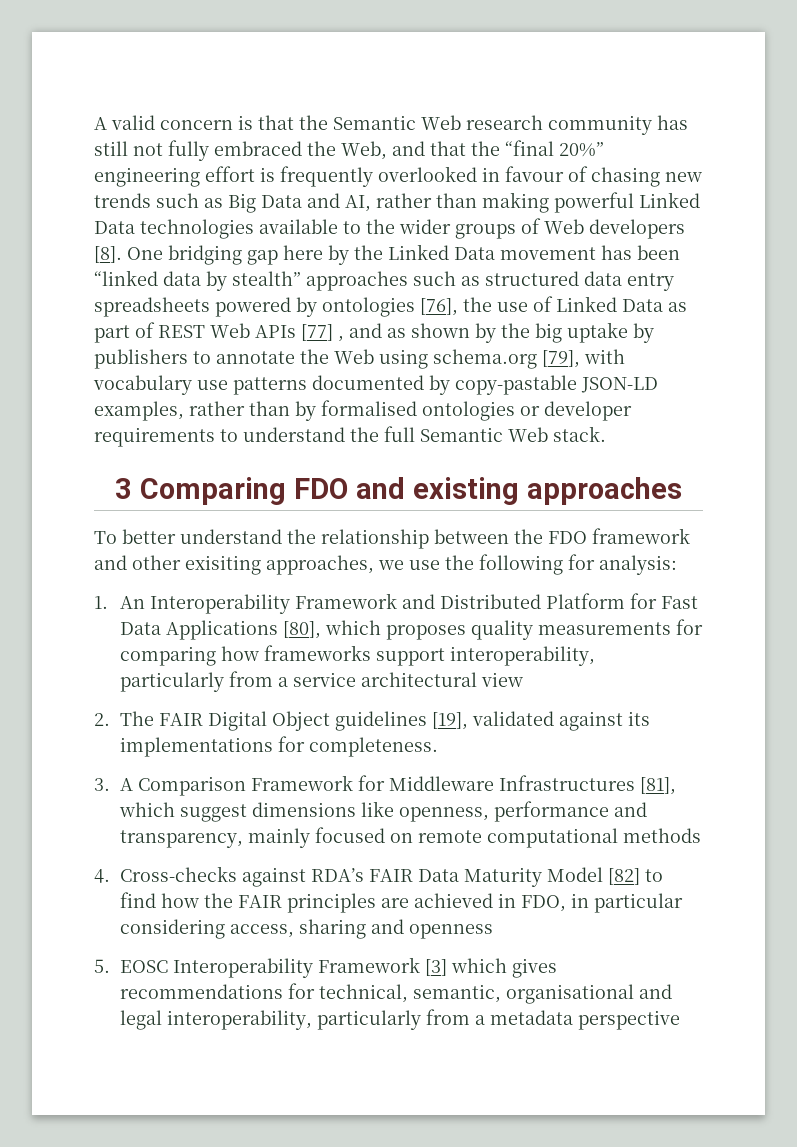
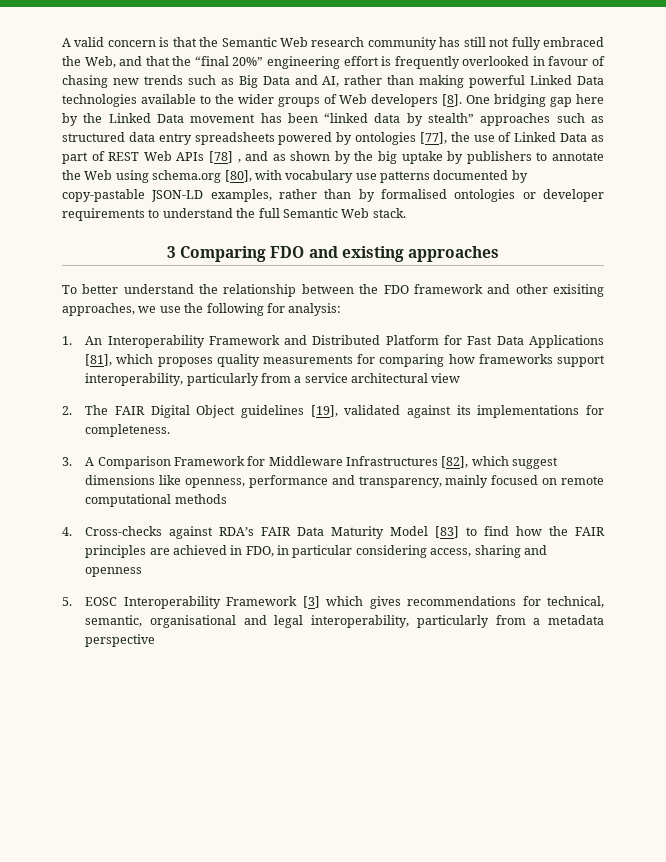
- One bridging gap here by the Linked Data movement has been “linked data by stealth” approaches such as structured data entry spreadsheets powered by ontologies [76], the use of Linked Data as part of REST Web APIs [77] , and as shown by the big uptake by publishers to annotate the Web using schema.org [79], with vocabulary use patterns documented by copy-pastable JSON-LD examples, rather than by formalised ontologies or developer requirements to understand the full Semantic Web stack.
+ One bridging gap here by the Linked Data movement has been “linked data by stealth” approaches such as structured data entry spreadsheets powered by ontologies [77], the use of Linked Data as part of REST Web APIs [78] , and as shown by the big uptake by publishers to annotate the Web using schema.org [80], with vocabulary use patterns documented by copy-pastable JSON-LD examples, rather than by formalised ontologies or developer requirements to understand the full Semantic Web stack.
- 1. An Interoperability Framework and Distributed Platform for Fast Data Applications [80], which proposes quality measurements for comparing how frameworks support interoperability, particularly from a service architectural view
+ 1. An Interoperability Framework and Distributed Platform for Fast Data Applications [81], which proposes quality measurements for comparing how frameworks support interoperability, particularly from a service architectural view
- 3. A Comparison Framework for Middleware Infrastructures [81], which suggest dimensions like openness, performance and transparency, mainly focused on remote computational methods
+ 3. A Comparison Framework for Middleware Infrastructures [82], which suggest dimensions like openness, performance and transparency, mainly focused on remote computational methods
- 4. Cross-checks against RDA’s FAIR Data Maturity Model [82] to find how the FAIR principles are achieved in FDO, in particular considering access, sharing and openness
+ 4. Cross-checks against RDA’s FAIR Data Maturity Model [83] to find how the FAIR principles are achieved in FDO, in particular considering access, sharing and openness

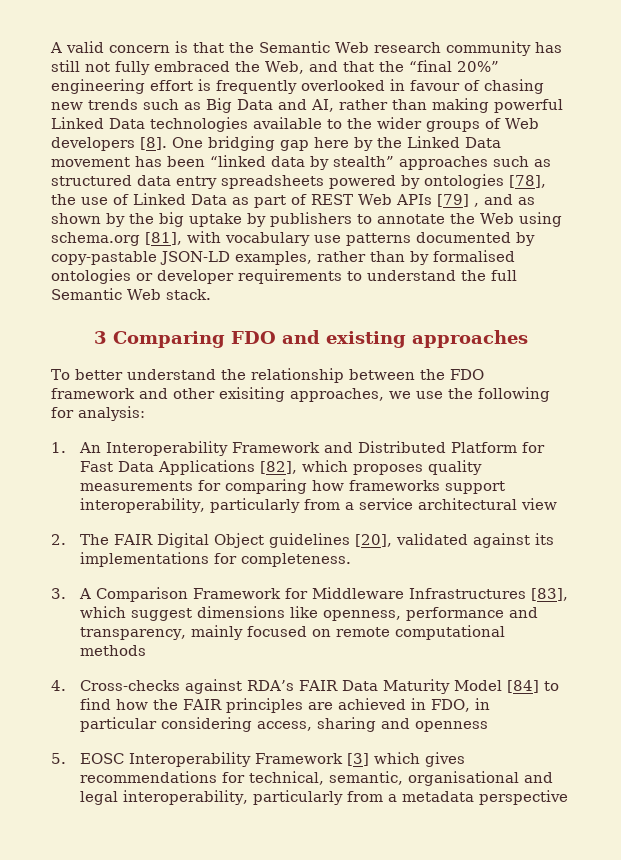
- One bridging gap here by the Linked Data movement has been “linked data by stealth” approaches such as structured data entry spreadsheets powered by ontologies [77], the use of Linked Data as part of REST Web APIs [78] , and as shown by the big uptake by publishers to annotate the Web using schema.org [80], with vocabulary use patterns documented by copy-pastable JSON-LD examples, rather than by formalised ontologies or developer requirements to understand the full Semantic Web stack.
+ One bridging gap here by the Linked Data movement has been “linked data by stealth” approaches such as structured data entry spreadsheets powered by ontologies [78], the use of Linked Data as part of REST Web APIs [79] , and as shown by the big uptake by publishers to annotate the Web using schema.org [81], with vocabulary use patterns documented by copy-pastable JSON-LD examples, rather than by formalised ontologies or developer requirements to understand the full Semantic Web stack.
- 1. An Interoperability Framework and Distributed Platform for Fast Data Applications [81], which proposes quality measurements for comparing how frameworks support interoperability, particularly from a service architectural view
+ 1. An Interoperability Framework and Distributed Platform for Fast Data Applications [82], which proposes quality measurements for comparing how frameworks support interoperability, particularly from a service architectural view
- 2. The FAIR Digital Object guidelines [19], validated against its implementations for completeness.
+ 2. The FAIR Digital Object guidelines [20], validated against its implementations for completeness.
- 3. A Comparison Framework for Middleware Infrastructures [82], which suggest dimensions like openness, performance and transparency, mainly focused on remote computational methods
+ 3. A Comparison Framework for Middleware Infrastructures [83], which suggest dimensions like openness, performance and transparency, mainly focused on remote computational methods
- 4. Cross-checks against RDA’s FAIR Data Maturity Model [83] to find how the FAIR principles are achieved in FDO, in particular considering access, sharing and openness
+ 4. Cross-checks against RDA’s FAIR Data Maturity Model [84] to find how the FAIR principles are achieved in FDO, in particular considering access, sharing and openness

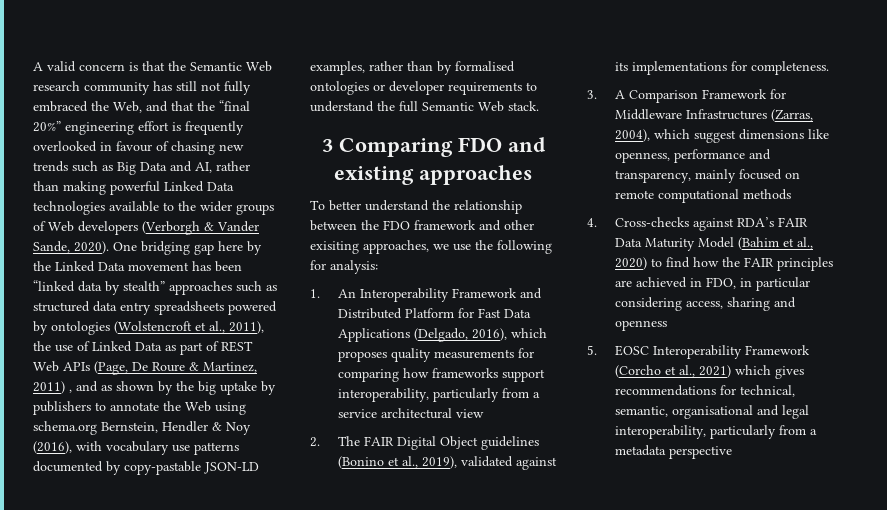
- A valid concern is that the Semantic Web research community has still not fully embraced the Web, and that the “final 20%” engineering effort is frequently overlooked in favour of chasing new trends such as Big Data and AI, rather than making powerful Linked Data technologies available to the wider groups of Web developers [8].
+ A valid concern is that the Semantic Web research community has still not fully embraced the Web, and that the “final 20%” engineering effort is frequently overlooked in favour of chasing new trends such as Big Data and AI, rather than making powerful Linked Data technologies available to the wider groups of Web developers (Verborgh & Vander Sande, 2020).
- One bridging gap here by the Linked Data movement has been “linked data by stealth” approaches such as structured data entry spreadsheets powered by ontologies [78], the use of Linked Data as part of REST Web APIs [79] , and as shown by the big uptake by publishers to annotate the Web using schema.org [81], with vocabulary use patterns documented by copy-pastable JSON-LD examples, rather than by formalised ontologies or developer requirements to understand the full Semantic Web stack.
+ One bridging gap here by the Linked Data movement has been “linked data by stealth” approaches such as structured data entry spreadsheets powered by ontologies (Wolstencroft et al., 2011), the use of Linked Data as part of REST Web APIs (Page, De Roure & Martinez, 2011) , and as shown by the big uptake by publishers to annotate the Web using schema.org Bernstein, Hendler & Noy (2016), with vocabulary use patterns documented by copy-pastable JSON-LD examples, rather than by formalised ontologies or developer requirements to understand the full Semantic Web stack.
- 1. An Interoperability Framework and Distributed Platform for Fast Data Applications [82], which proposes quality measurements for comparing how frameworks support interoperability, particularly from a service architectural view
+ 1. An Interoperability Framework and Distributed Platform for Fast Data Applications (Delgado, 2016), which proposes quality measurements for comparing how frameworks support interoperability, particularly from a service architectural view
- 2. The FAIR Digital Object guidelines [20], validated against its implementations for completeness.
+ 2. The FAIR Digital Object guidelines (Bonino et al., 2019), validated against its implementations for completeness.
- 3. A Comparison Framework for Middleware Infrastructures [83], which suggest dimensions like openness, performance and transparency, mainly focused on remote computational methods
+ 3. A Comparison Framework for Middleware Infrastructures (Zarras, 2004), which suggest dimensions like openness, performance and transparency, mainly focused on remote computational methods
- 4. Cross-checks against RDA’s FAIR Data Maturity Model [84] to find how the FAIR principles are achieved in FDO, in particular considering access, sharing and openness
+ 4. Cross-checks against RDA’s FAIR Data Maturity Model (Bahim et al., 2020) to find how the FAIR principles are achieved in FDO, in particular considering access, sharing and openness
- 5. EOSC Interoperability Framework [3] which gives recommendations for technical, semantic, organisational and legal interoperability, particularly from a metadata perspective
+ 5. EOSC Interoperability Framework (Corcho et al., 2021) which gives recommendations for technical, semantic, organisational and legal interoperability, particularly from a metadata perspective

